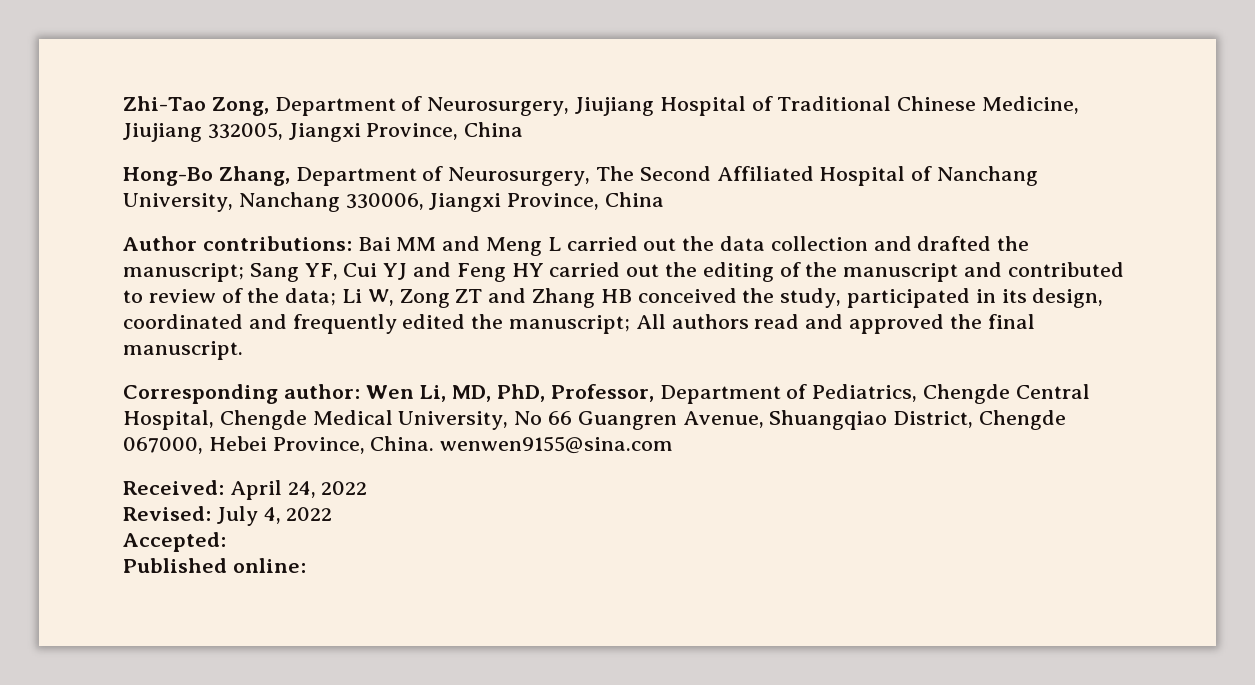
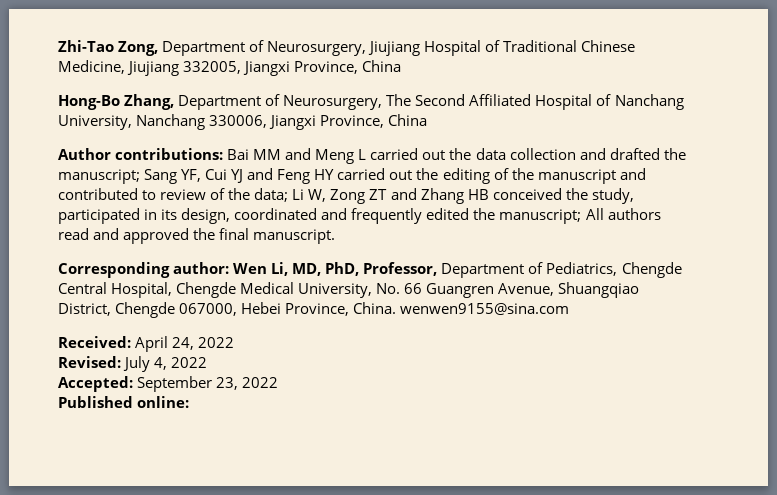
- Corresponding author: Wen Li, MD, PhD, Professor, Department of Pediatrics, Chengde Central Hospital, Chengde Medical University, No 66 Guangren Avenue, Shuangqiao District, Chengde 067000, Hebei Province, China. wenwen9155@sina.com
+ Corresponding author: Wen Li, MD, PhD, Professor, Department of Pediatrics, Chengde Central Hospital, Chengde Medical University, No. 66 Guangren Avenue, Shuangqiao District, Chengde 067000, Hebei Province, China. wenwen9155@sina.com
- Accepted:
+ Accepted: September 23, 2022

